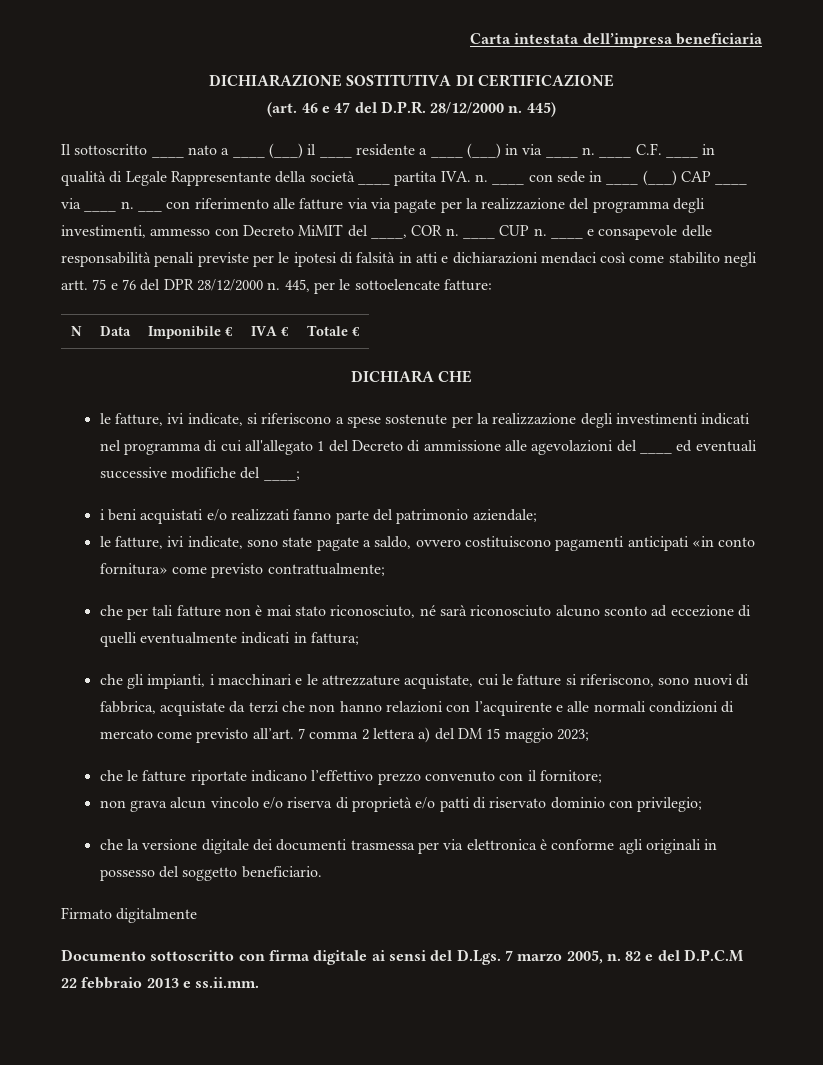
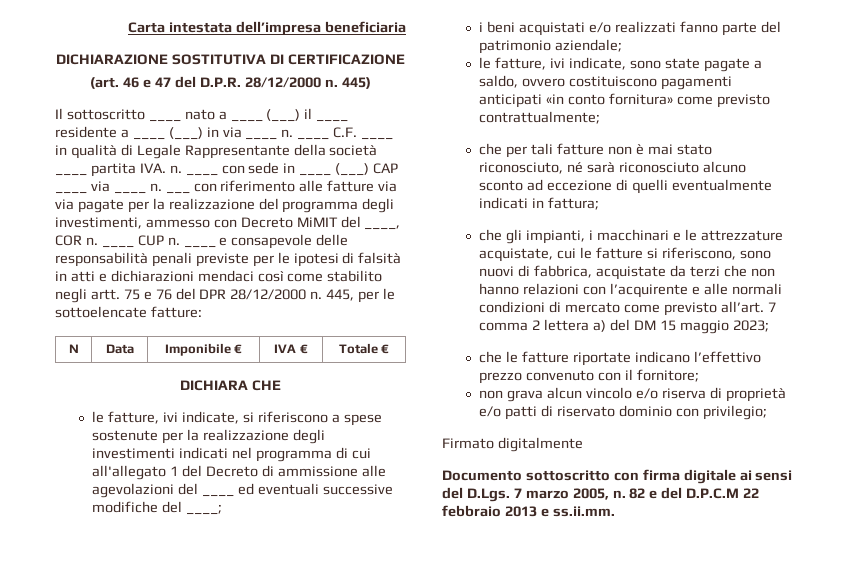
- che la versione digitale dei documenti trasmessa per via elettronica è conforme agli originali in possesso del soggetto beneficiario.

